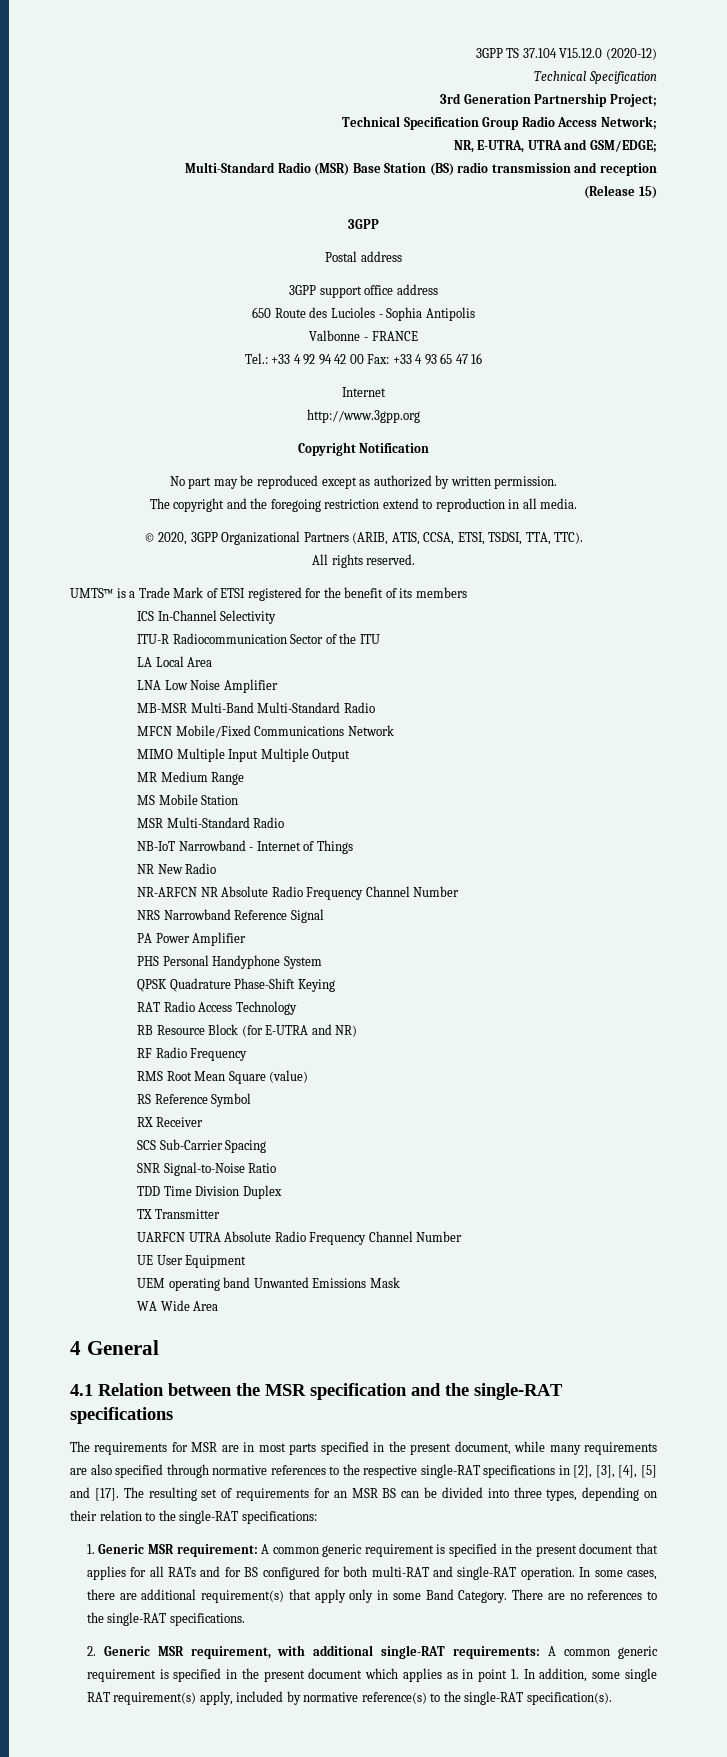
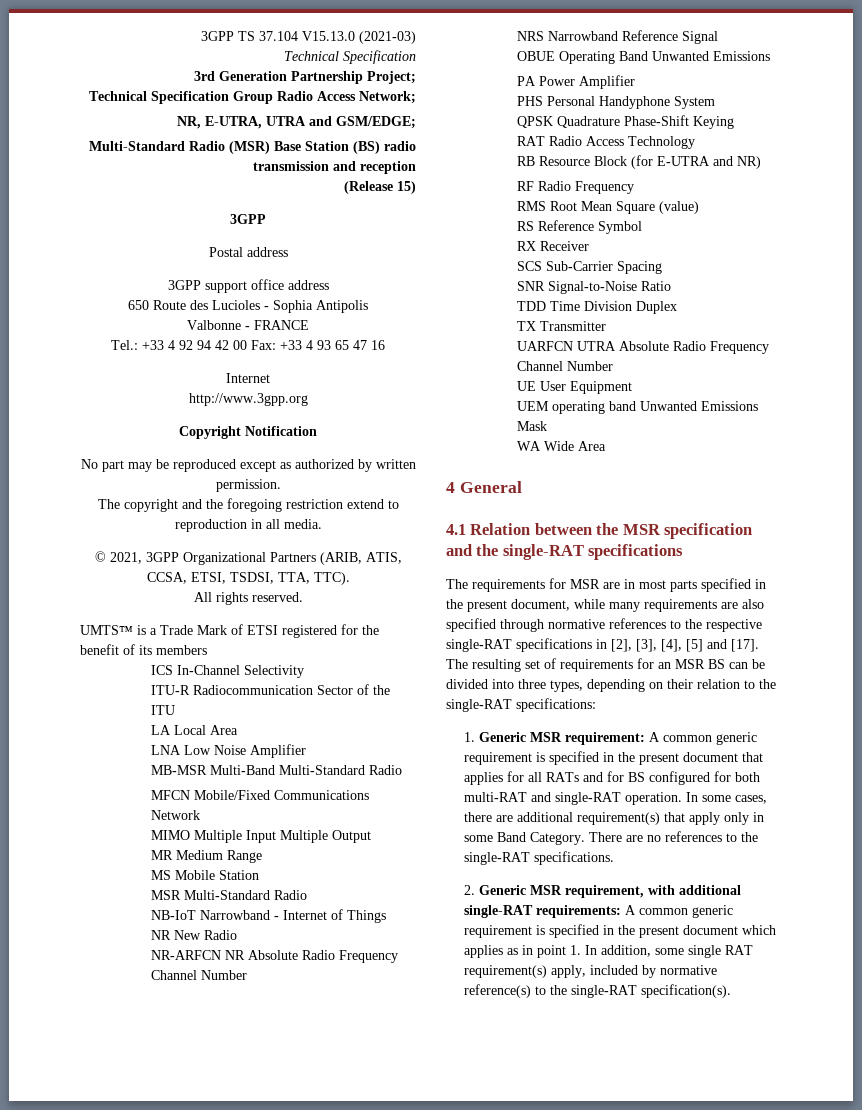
- 3GPP TS 37.104 V15.12.0 (2020-12)
+ 3GPP TS 37.104 V15.13.0 (2021-03)
- © 2020, 3GPP Organizational Partners (ARIB, ATIS, CCSA, ETSI, TSDSI, TTA, TTC).
+ © 2021, 3GPP Organizational Partners (ARIB, ATIS, CCSA, ETSI, TSDSI, TTA, TTC).
+ OBUE Operating Band Unwanted Emissions

